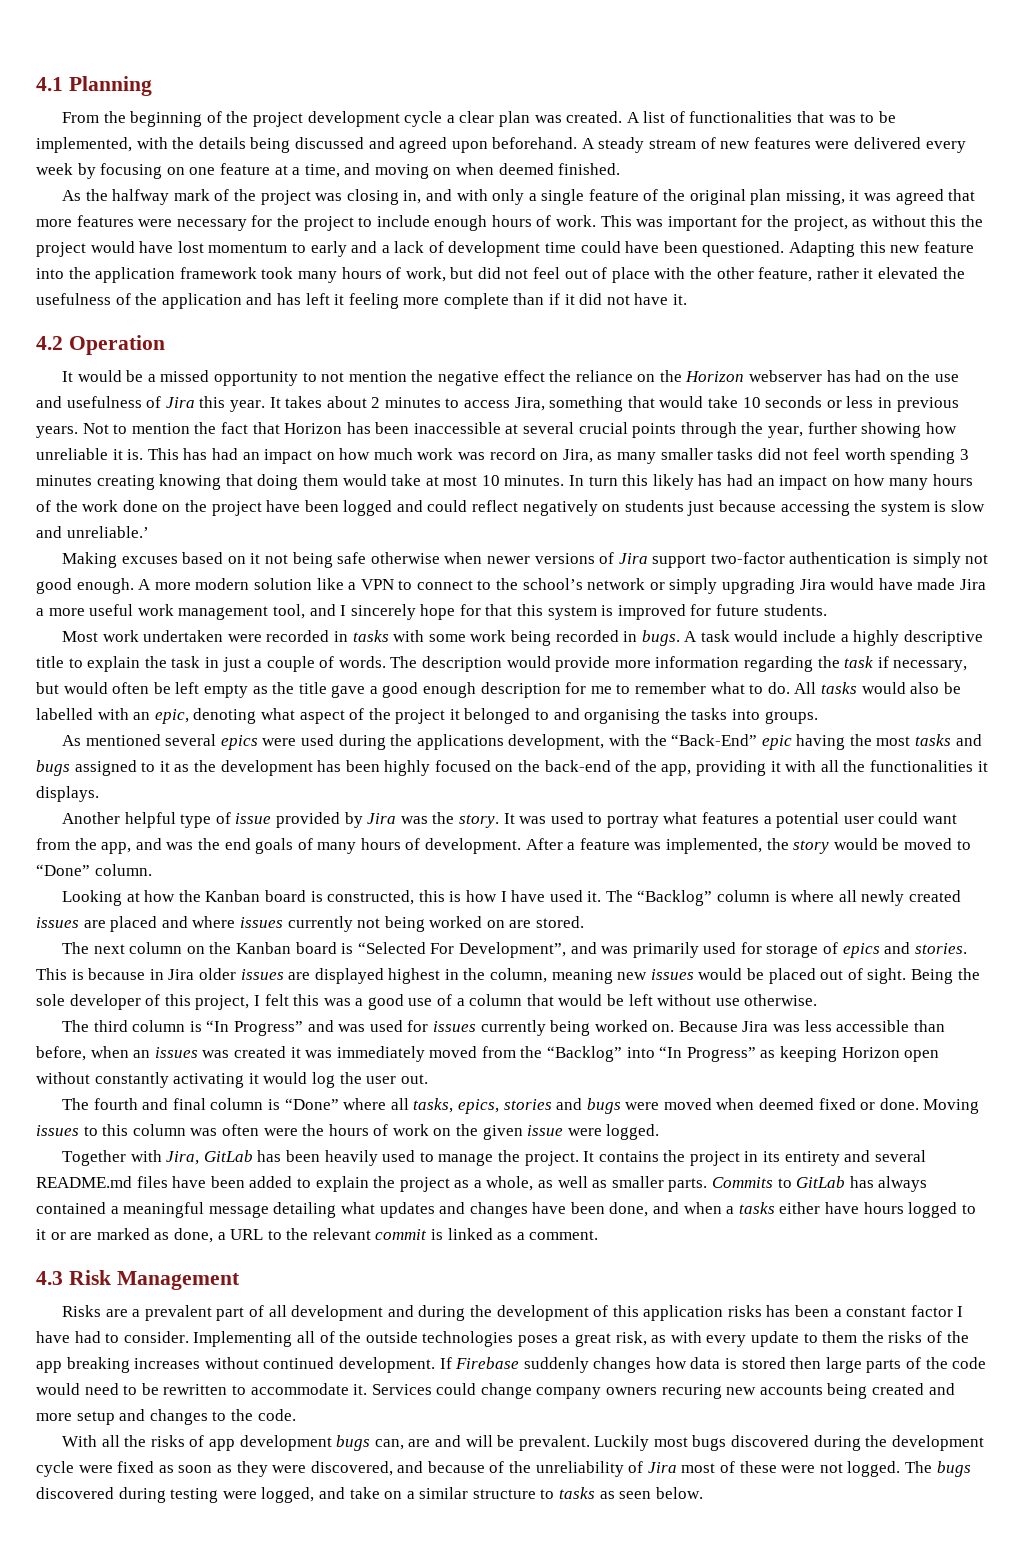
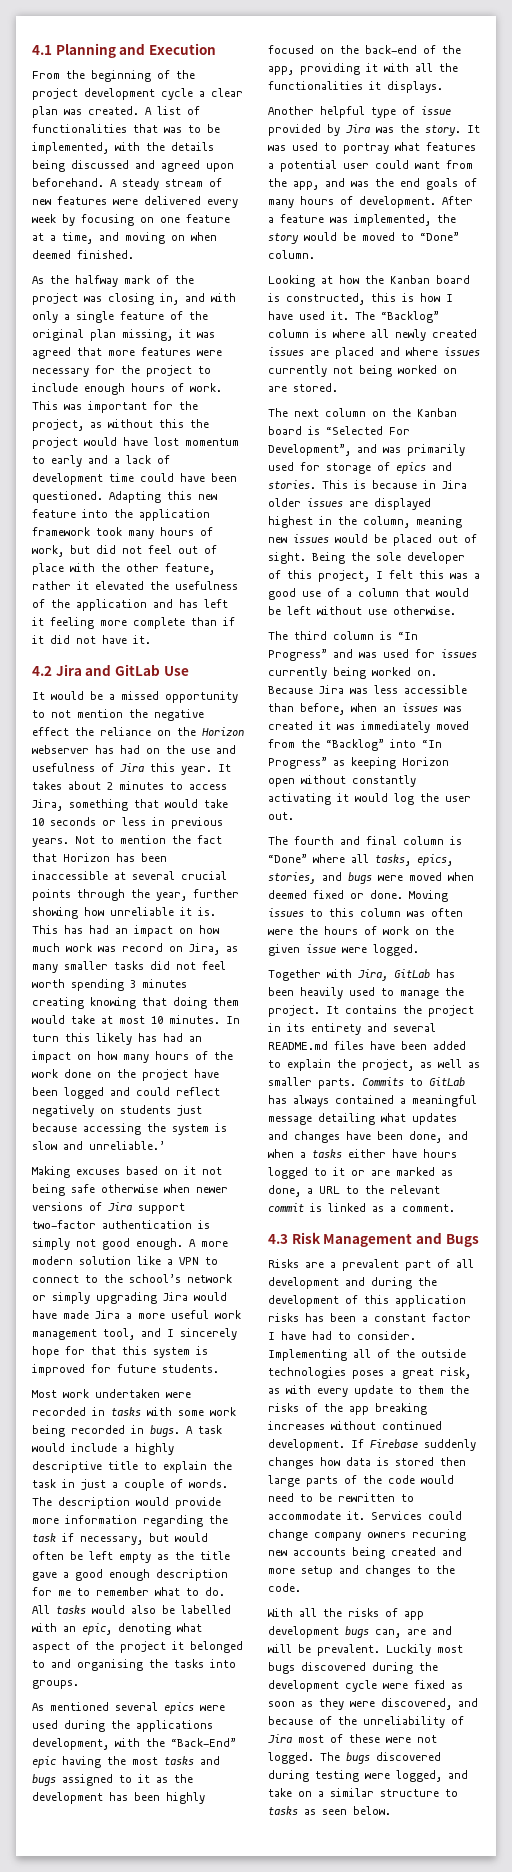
- 4.1 Planning
+ 4.1 Planning and Execution
- 4.2 Operation
+ 4.2 Jira and GitLab Use
- The fourth and final column is “Done” where all tasks, epics, stories and bugs were moved when deemed fixed or done.
+ The fourth and final column is “Done” where all tasks, epics, stories, and bugs were moved when deemed fixed or done.
- It contains the project in its entirety and several README.md files have been added to explain the project as a whole, as well as smaller parts.
+ It contains the project in its entirety and several README.md files have been added to explain the project, as well as smaller parts.
- 4.3 Risk Management
+ 4.3 Risk Management and Bugs

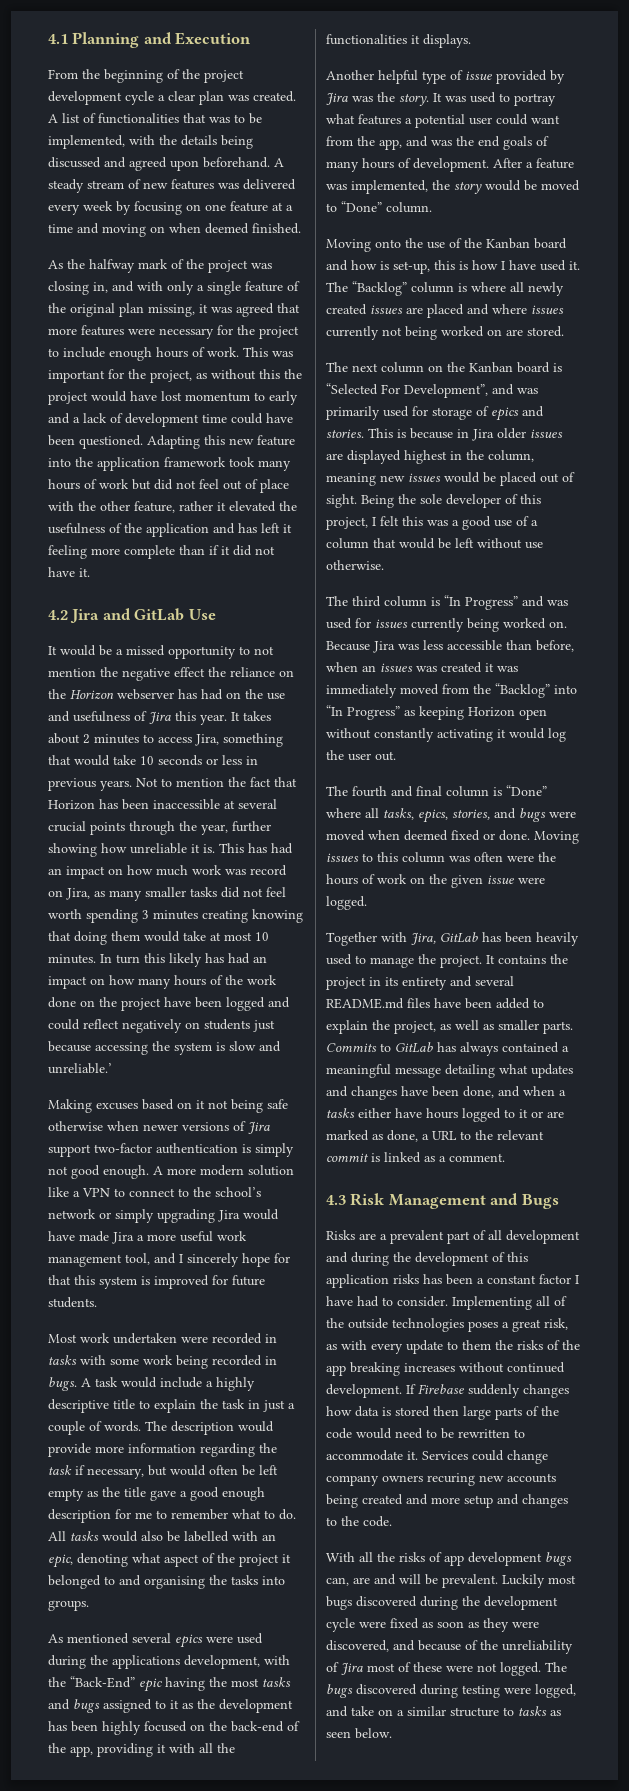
- A steady stream of new features were delivered every week by focusing on one feature at a time, and moving on when deemed finished.
+ A steady stream of new features was delivered every week by focusing on one feature at a time and moving on when deemed finished.
- Adapting this new feature into the application framework took many hours of work, but did not feel out of place with the other feature, rather it elevated the usefulness of the application and has left it feeling more complete than if it did not have it.
+ Adapting this new feature into the application framework took many hours of work but did not feel out of place with the other feature, rather it elevated the usefulness of the application and has left it feeling more complete than if it did not have it.
- Looking at how the Kanban board is constructed, this is how I have used it.
+ Moving onto the use of the Kanban board and how is set-up, this is how I have used it.

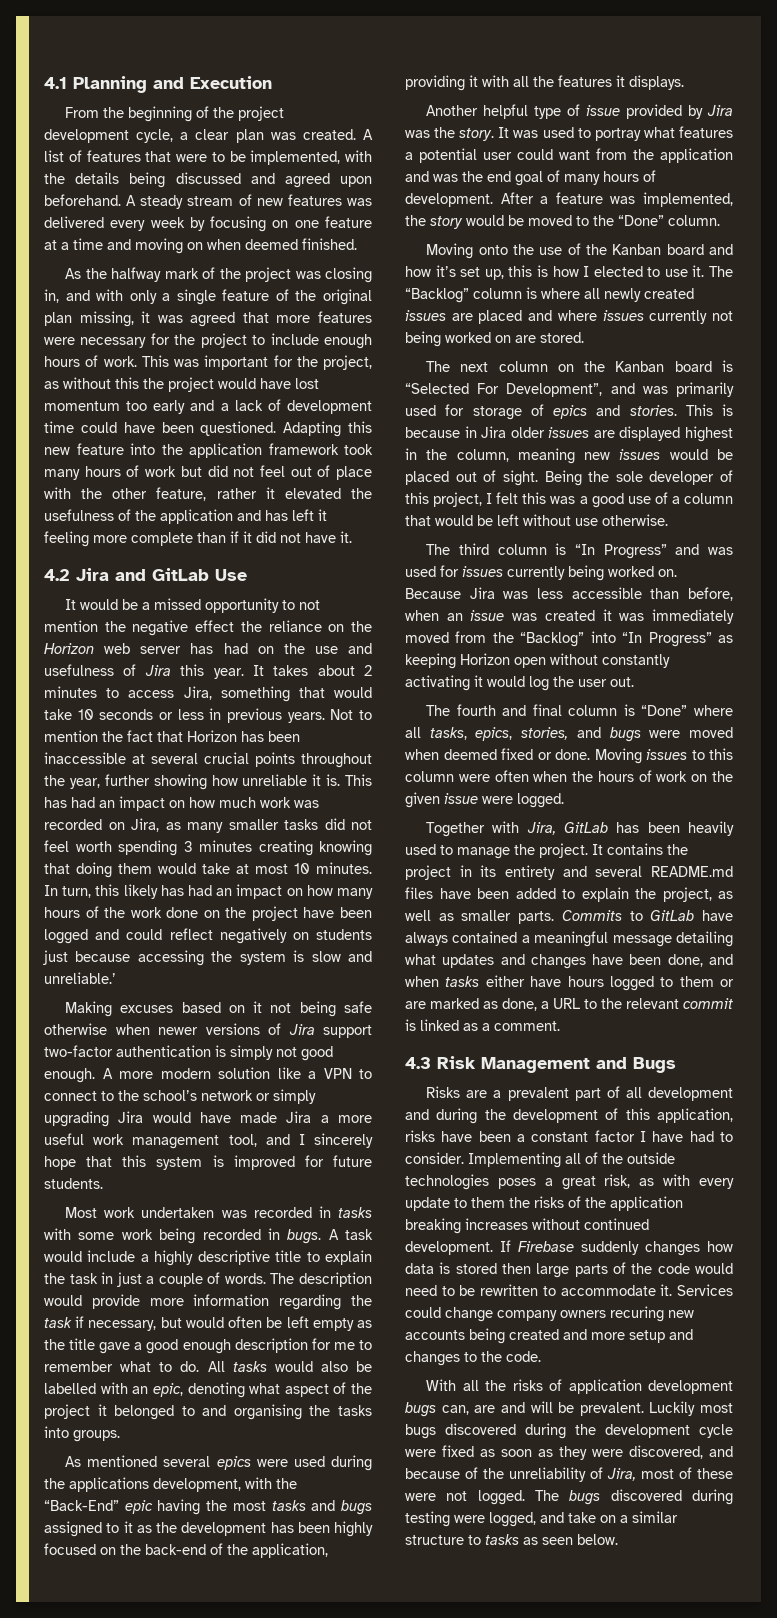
- From the beginning of the project development cycle a clear plan was created.
+ From the beginning of the project development cycle, a clear plan was created.
- A list of functionalities that was to be implemented, with the details being discussed and agreed upon beforehand.
+ A list of features that were to be implemented, with the details being discussed and agreed upon beforehand.
- This was important for the project, as without this the project would have lost momentum to early and a lack of development time could have been questioned.
+ This was important for the project, as without this the project would have lost momentum too early and a lack of development time could have been questioned.
- It would be a missed opportunity to not mention the negative effect the reliance on the Horizon webserver has had on the use and usefulness of Jira this year.
+ It would be a missed opportunity to not mention the negative effect the reliance on the Horizon web server has had on the use and usefulness of Jira this year.
- Not to mention the fact that Horizon has been inaccessible at several crucial points through the year, further showing how unreliable it is.
+ Not to mention the fact that Horizon has been inaccessible at several crucial points throughout the year, further showing how unreliable it is.
- This has had an impact on how much work was record on Jira, as many smaller tasks did not feel worth spending 3 minutes creating knowing that doing them would take at most 10 minutes.
+ This has had an impact on how much work was recorded on Jira, as many smaller tasks did not feel worth spending 3 minutes creating knowing that doing them would take at most 10 minutes.
- In turn this likely has had an impact on how many hours of the work done on the project have been logged and could reflect negatively on students just because accessing the system is slow and unreliable.’
+ In turn, this likely has had an impact on how many hours of the work done on the project have been logged and could reflect negatively on students just because accessing the system is slow and unreliable.’
- A more modern solution like a VPN to connect to the school’s network or simply upgrading Jira would have made Jira a more useful work management tool, and I sincerely hope for that this system is improved for future students.
+ A more modern solution like a VPN to connect to the school’s network or simply upgrading Jira would have made Jira a more useful work management tool, and I sincerely hope that this system is improved for future students.
- Most work undertaken were recorded in tasks with some work being recorded in bugs.
+ Most work undertaken was recorded in tasks with some work being recorded in bugs.
- As mentioned several epics were used during the applications development, with the “Back-End” epic having the most tasks and bugs assigned to it as the development has been highly focused on the back-end of the app, providing it with all the functionalities it displays.
+ As mentioned several epics were used during the applications development, with the “Back-End” epic having the most tasks and bugs assigned to it as the development has been highly focused on the back-end of the application, providing it with all the features it displays.
- It was used to portray what features a potential user could want from the app, and was the end goals of many hours of development.
+ It was used to portray what features a potential user could want from the application and was the end goal of many hours of development.
- After a feature was implemented, the story would be moved to “Done” column.
+ After a feature was implemented, the story would be moved to the “Done” column.
- Moving onto the use of the Kanban board and how is set-up, this is how I have used it.
+ Moving onto the use of the Kanban board and how it’s set up, this is how I elected to use it.
- Because Jira was less accessible than before, when an issues was created it was immediately moved from the “Backlog” into “In Progress” as keeping Horizon open without constantly activating it would log the user out.
+ Because Jira was less accessible than before, when an issue was created it was immediately moved from the “Backlog” into “In Progress” as keeping Horizon open without constantly activating it would log the user out.
- Moving issues to this column was often were the hours of work on the given issue were logged.
+ Moving issues to this column were often when the hours of work on the given issue were logged.
- Commits to GitLab has always contained a meaningful message detailing what updates and changes have been done, and when a tasks either have hours logged to it or are marked as done, a URL to the relevant commit is linked as a comment.
+ Commits to GitLab have always contained a meaningful message detailing what updates and changes have been done, and when tasks either have hours logged to them or are marked as done, a URL to the relevant commit is linked as a comment.
- Risks are a prevalent part of all development and during the development of this application risks has been a constant factor I have had to consider.
+ Risks are a prevalent part of all development and during the development of this application, risks have been a constant factor I have had to consider.
- Implementing all of the outside technologies poses a great risk, as with every update to them the risks of the app breaking increases without continued development.
+ Implementing all of the outside technologies poses a great risk, as with every update to them the risks of the application breaking increases without continued development.
- With all the risks of app development bugs can, are and will be prevalent.
+ With all the risks of application development bugs can, are and will be prevalent.
- Luckily most bugs discovered during the development cycle were fixed as soon as they were discovered, and because of the unreliability of Jira most of these were not logged.
+ Luckily most bugs discovered during the development cycle were fixed as soon as they were discovered, and because of the unreliability of Jira, most of these were not logged.

